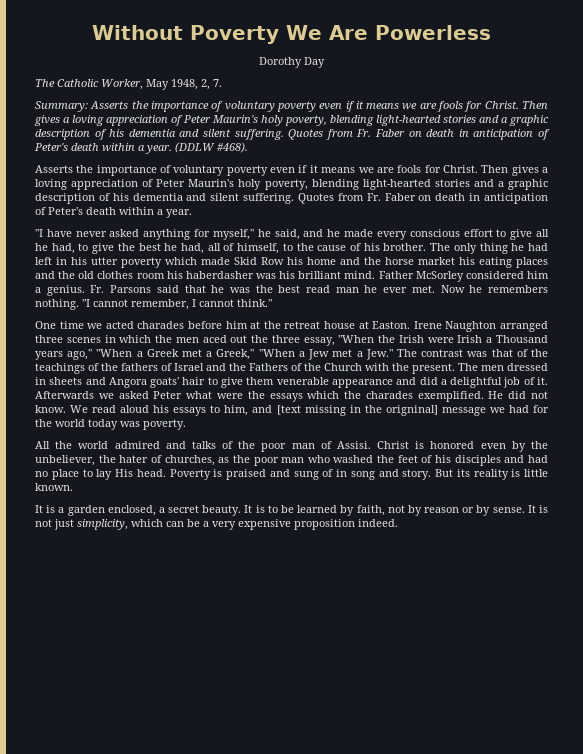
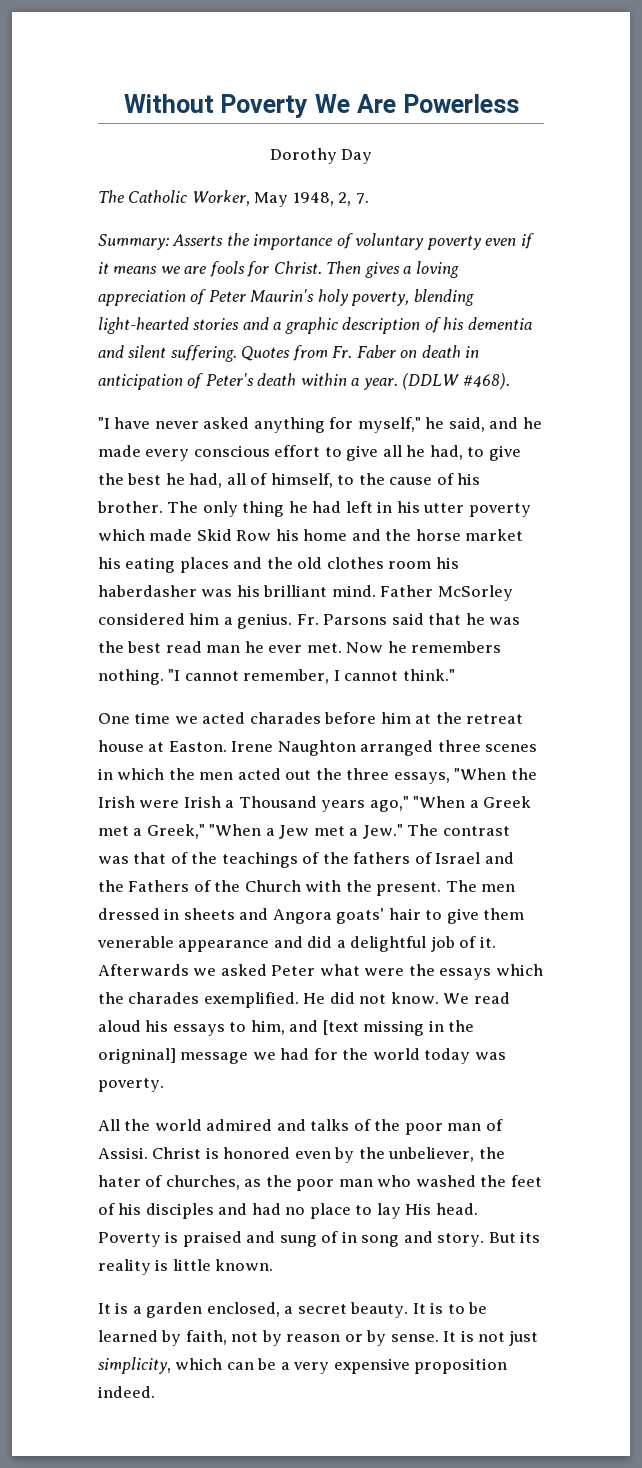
  (DDLW #468).
- Asserts the importance of voluntary poverty even if it means we are fools for Christ. Then gives a loving appreciation of Peter Maurin's holy poverty, blending light-hearted stories and a graphic description of his dementia and silent suffering. Quotes from Fr. Faber on death in anticipation of Peter's death within a year.
- Irene Naughton arranged three scenes in which the men aced out the three essay, "When the Irish were Irish a Thousand years ago," "When a Greek met a Greek," "When a Jew met a Jew." The contrast was that of the teachings of the fathers of Israel and the Fathers of the Church with the present.
+ Irene Naughton arranged three scenes in which the men acted out the three essays, "When the Irish were Irish a Thousand years ago," "When a Greek met a Greek," "When a Jew met a Jew." The contrast was that of the teachings of the fathers of Israel and the Fathers of the Church with the present.

